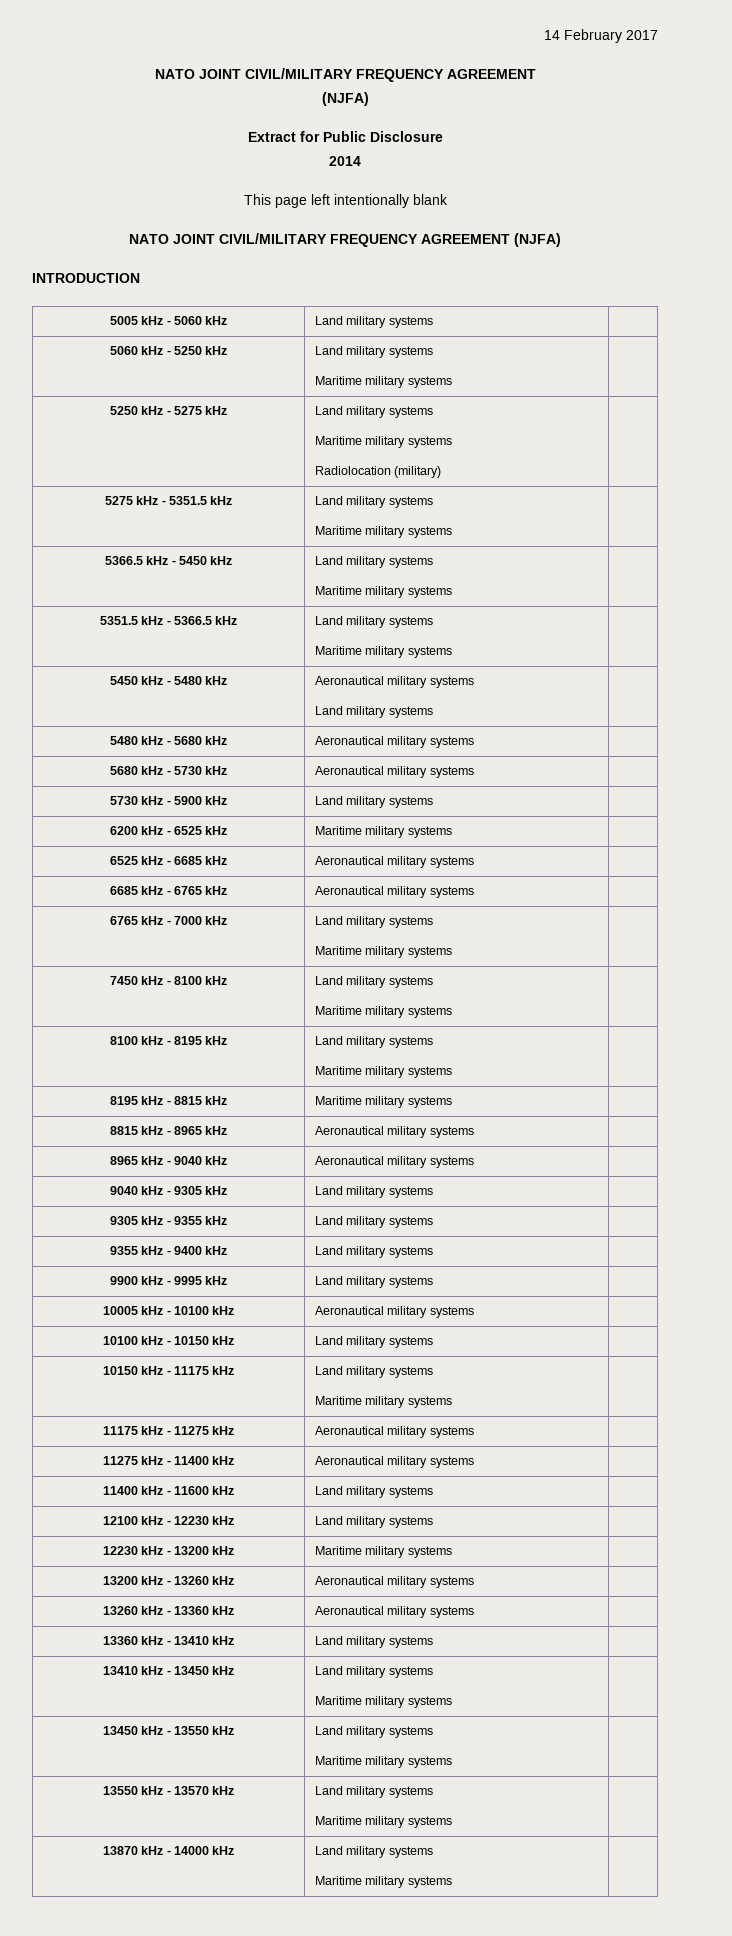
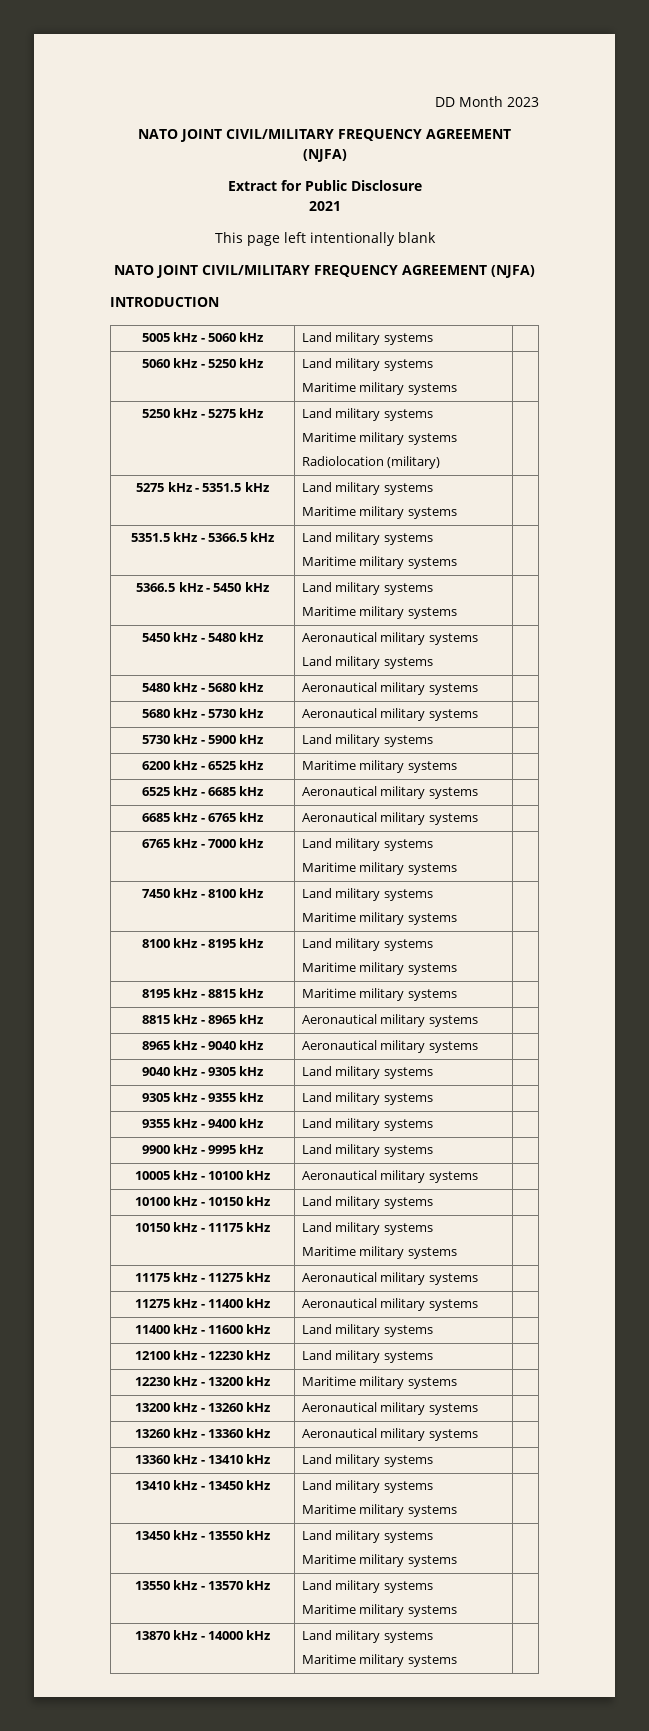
- 14 February 2017
+ DD Month 2023
- 2014
+ 2021
+ 5351.5 kHz - 5366.5 kHz | Land military systems
+ Maritime military systems |
  5366.5 kHz - 5450 kHz | Land military systems
- Maritime military systems |
- 5351.5 kHz - 5366.5 kHz | Land military systems

